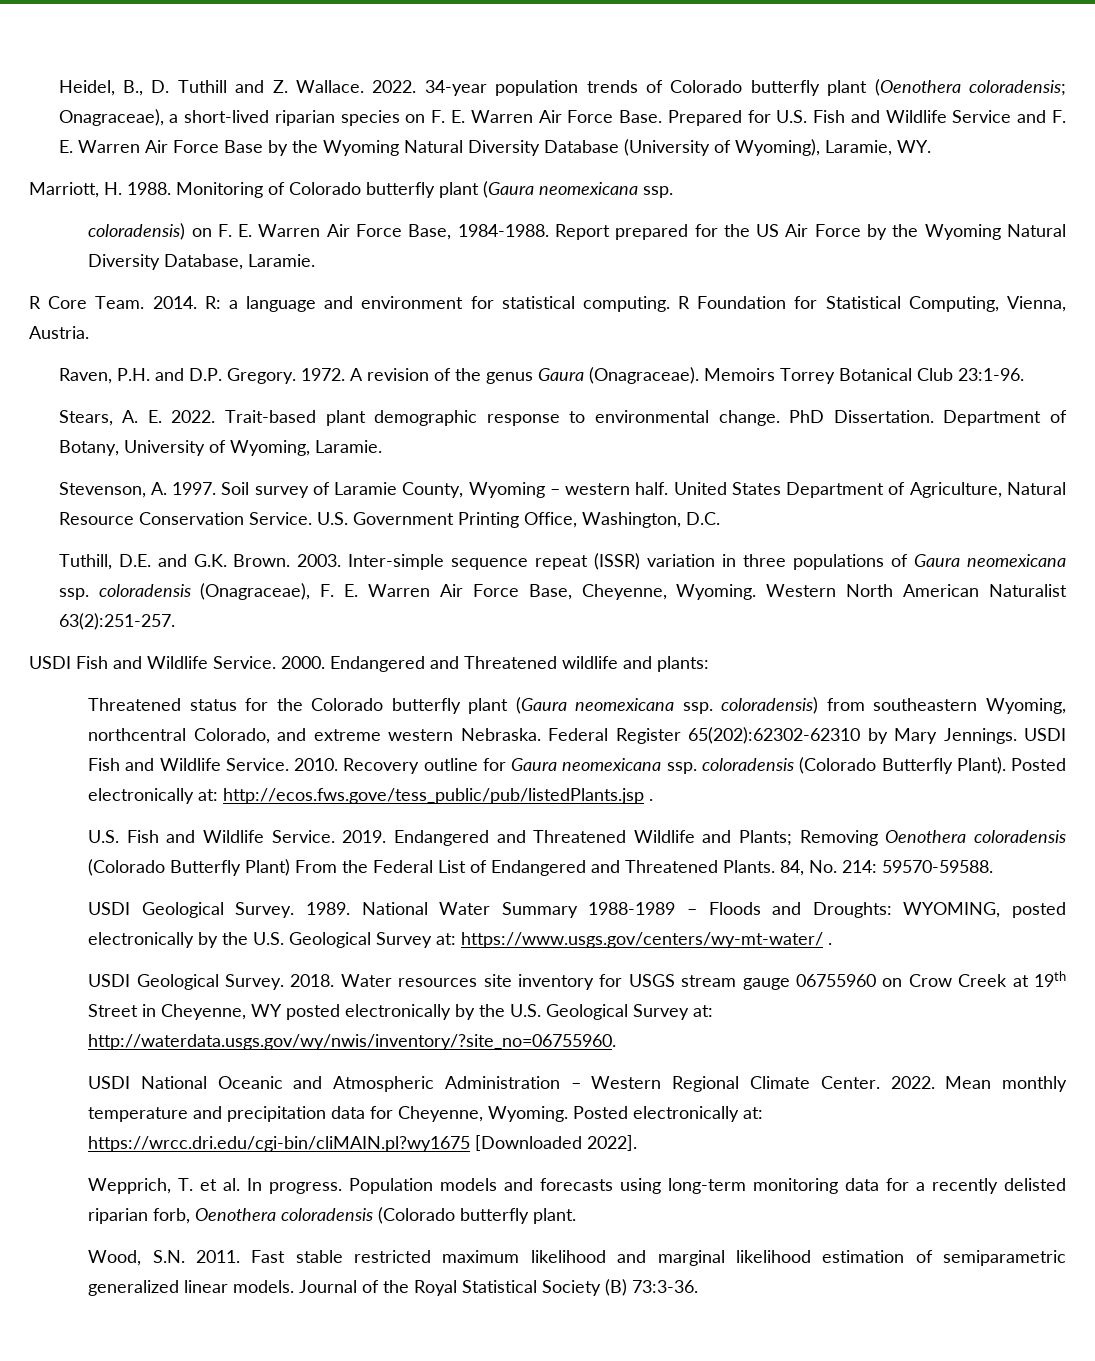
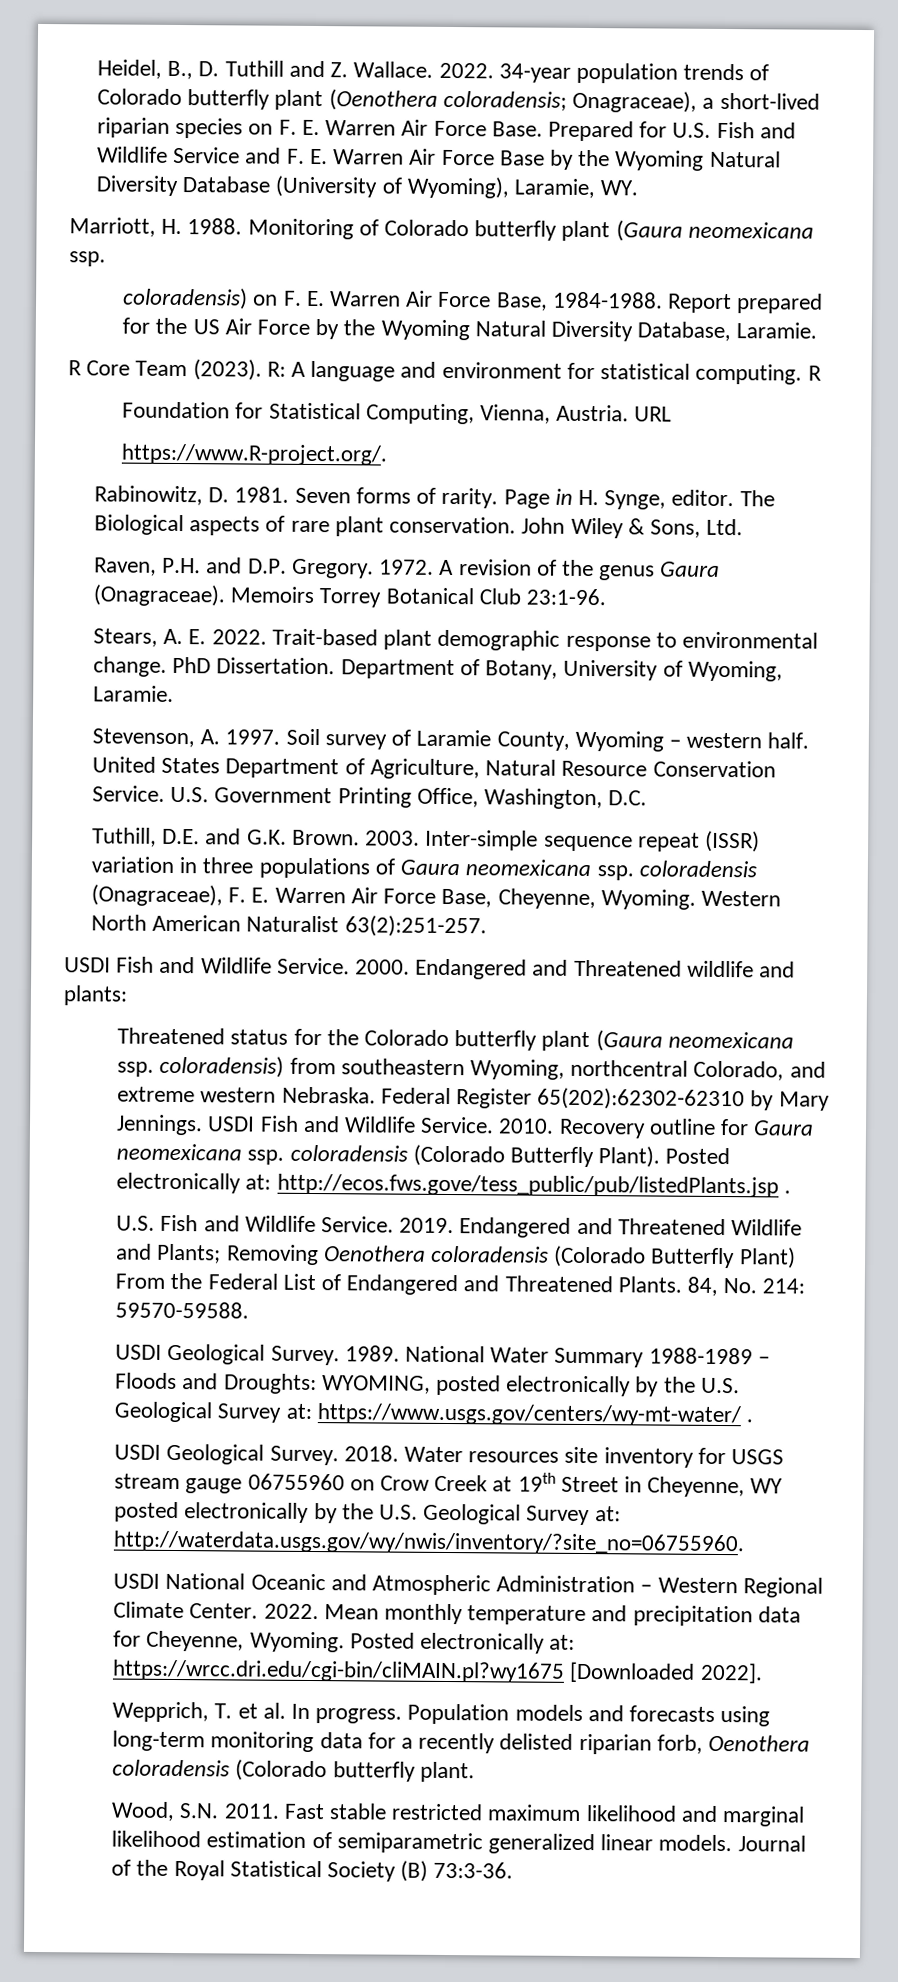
- R Core Team. 2014. R: a language and environment for statistical computing. R Foundation for Statistical Computing, Vienna, Austria.
+ R Core Team (2023). R: A language and environment for statistical computing. R
+ Foundation for Statistical Computing, Vienna, Austria. URL
+ https://www.R-project.org/.
+ Rabinowitz, D. 1981. Seven forms of rarity. Page in H. Synge, editor. The Biological aspects of rare plant conservation. John Wiley & Sons, Ltd.

